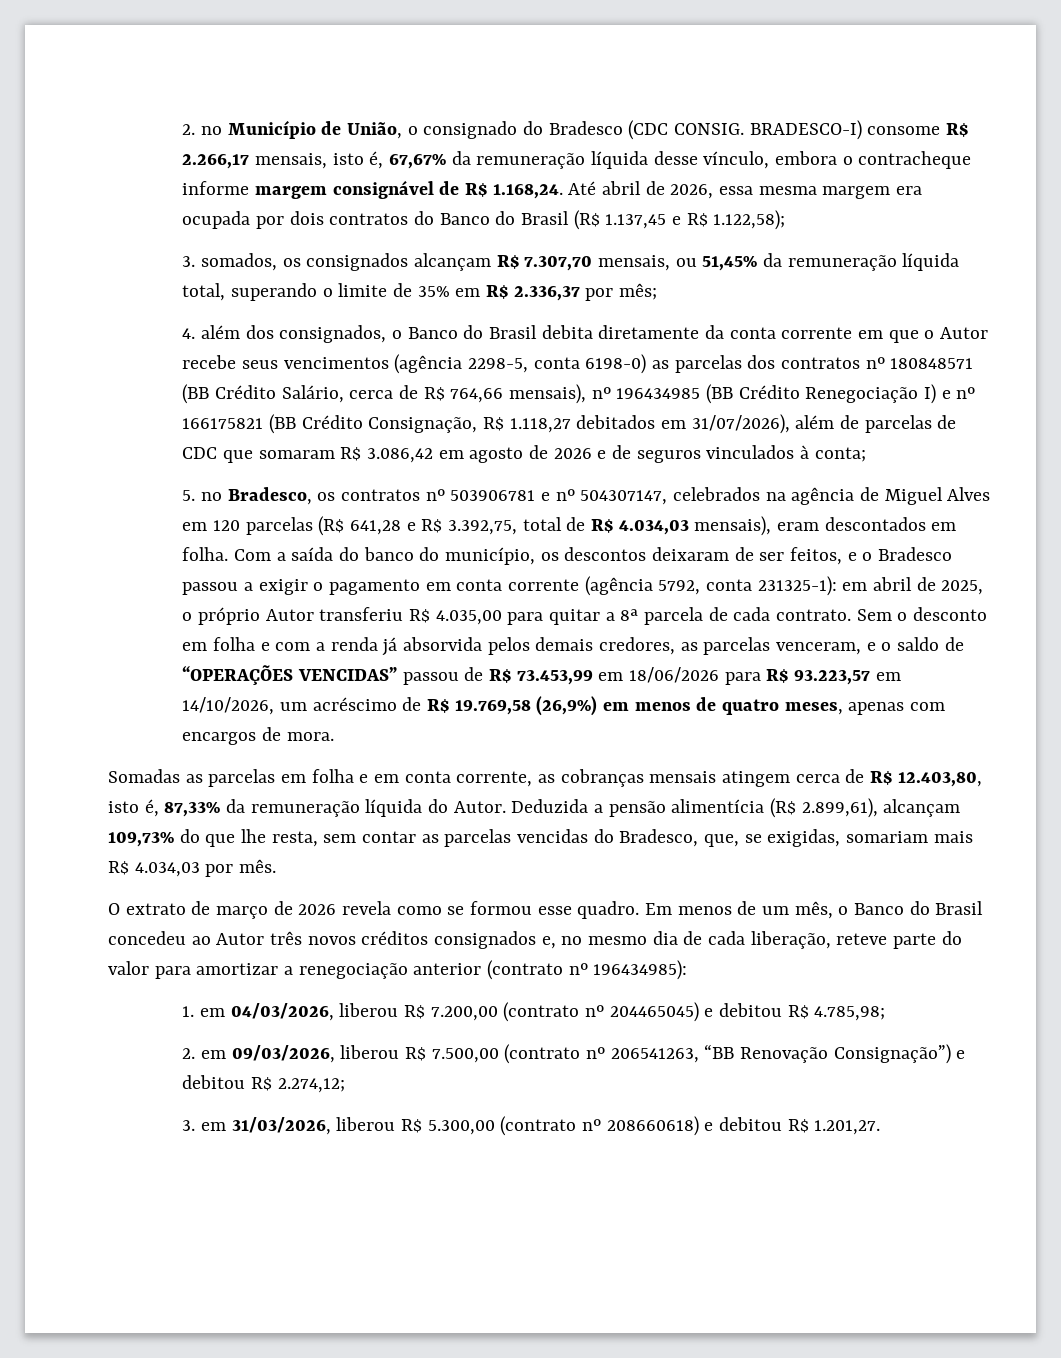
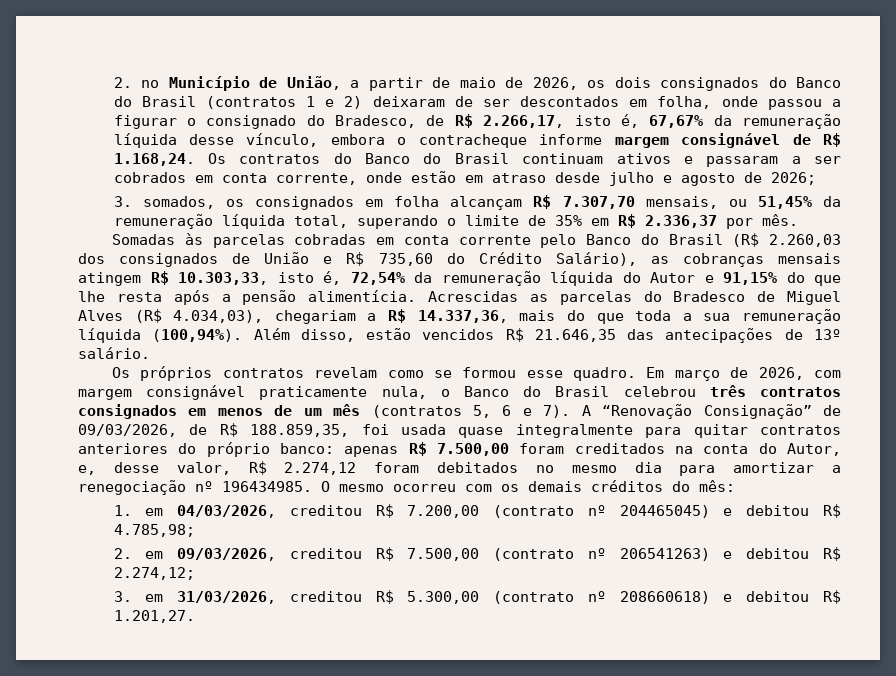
- 2. no Município de União, o consignado do Bradesco (CDC CONSIG. BRADESCO-I) consome R$ 2.266,17 mensais, isto é, 67,67% da remuneração líquida desse vínculo, embora o contracheque informe margem consignável de R$ 1.168,24. Até abril de 2026, essa mesma margem era ocupada por dois contratos do Banco do Brasil (R$ 1.137,45 e R$ 1.122,58);
+ 2. no Município de União, a partir de maio de 2026, os dois consignados do Banco do Brasil (contratos 1 e 2) deixaram de ser descontados em folha, onde passou a figurar o consignado do Bradesco, de R$ 2.266,17, isto é, 67,67% da remuneração líquida desse vínculo, embora o contracheque informe margem consignável de R$ 1.168,24. Os contratos do Banco do Brasil continuam ativos e passaram a ser cobrados em conta corrente, onde estão em atraso desde julho e agosto de 2026;
- 3. somados, os consignados alcançam R$ 7.307,70 mensais, ou 51,45% da remuneração líquida total, superando o limite de 35% em R$ 2.336,37 por mês;
- 4. além dos consignados, o Banco do Brasil debita diretamente da conta corrente em que o Autor recebe seus vencimentos (agência 2298-5, conta 6198-0) as parcelas dos contratos nº 180848571 (BB Crédito Salário, cerca de R$ 764,66 mensais), nº 196434985 (BB Crédito Renegociação I) e nº 166175821 (BB Crédito Consignação, R$ 1.118,27 debitados em 31/07/2026), além de parcelas de CDC que somaram R$ 3.086,42 em agosto de 2026 e de seguros vinculados à conta;
- 5. no Bradesco, os contratos nº 503906781 e nº 504307147, celebrados na agência de Miguel Alves em 120 parcelas (R$ 641,28 e R$ 3.392,75, total de R$ 4.034,03 mensais), eram descontados em folha. Com a saída do banco do município, os descontos deixaram de ser feitos, e o Bradesco passou a exigir o pagamento em conta corrente (agência 5792, conta 231325-1): em abril de 2025, o próprio Autor transferiu R$ 4.035,00 para quitar a 8ª parcela de cada contrato. Sem o desconto em folha e com a renda já absorvida pelos demais credores, as parcelas venceram, e o saldo de “OPERAÇÕES VENCIDAS” passou de R$ 73.453,99 em 18/06/2026 para R$ 93.223,57 em 14/10/2026, um acréscimo de R$ 19.769,58 (26,9%) em menos de quatro meses, apenas com encargos de mora.
- Somadas as parcelas em folha e em conta corrente, as cobranças mensais atingem cerca de R$ 12.403,80, isto é, 87,33% da remuneração líquida do Autor. Deduzida a pensão alimentícia (R$ 2.899,61), alcançam 109,73% do que lhe resta, sem contar as parcelas vencidas do Bradesco, que, se exigidas, somariam mais R$ 4.034,03 por mês.
- O extrato de março de 2026 revela como se formou esse quadro.
+ 3. somados, os consignados em folha alcançam R$ 7.307,70 mensais, ou 51,45% da remuneração líquida total, superando o limite de 35% em R$ 2.336,37 por mês.
+ Somadas às parcelas cobradas em conta corrente pelo Banco do Brasil (R$ 2.260,03 dos consignados de União e R$ 735,60 do Crédito Salário), as cobranças mensais atingem R$ 10.303,33, isto é, 72,54% da remuneração líquida do Autor e 91,15% do que lhe resta após a pensão alimentícia. Acrescidas as parcelas do Bradesco de Miguel Alves (R$ 4.034,03), chegariam a R$ 14.337,36, mais do que toda a sua remuneração líquida (100,94%). Além disso, estão vencidos R$ 21.646,35 das antecipações de 13º salário.
+ Os próprios contratos revelam como se formou esse quadro.
- Em menos de um mês, o Banco do Brasil concedeu ao Autor três novos créditos consignados e, no mesmo dia de cada liberação, reteve parte do valor para amortizar a renegociação anterior (contrato nº 196434985):
+ Em março de 2026, com margem consignável praticamente nula, o Banco do Brasil celebrou três contratos consignados em menos de um mês (contratos 5, 6 e 7). A “Renovação Consignação” de 09/03/2026, de R$ 188.859,35, foi usada quase integralmente para quitar contratos anteriores do próprio banco: apenas R$ 7.500,00 foram creditados na conta do Autor, e, desse valor, R$ 2.274,12 foram debitados no mesmo dia para amortizar a renegociação nº 196434985. O mesmo ocorreu com os demais créditos do mês:
- 1. em 04/03/2026, liberou R$ 7.200,00 (contrato nº 204465045) e debitou R$ 4.785,98;
+ 1. em 04/03/2026, creditou R$ 7.200,00 (contrato nº 204465045) e debitou R$ 4.785,98;
- 2. em 09/03/2026, liberou R$ 7.500,00 (contrato nº 206541263, “BB Renovação Consignação”) e debitou R$ 2.274,12;
+ 2. em 09/03/2026, creditou R$ 7.500,00 (contrato nº 206541263) e debitou R$ 2.274,12;
- 3. em 31/03/2026, liberou R$ 5.300,00 (contrato nº 208660618) e debitou R$ 1.201,27.
+ 3. em 31/03/2026, creditou R$ 5.300,00 (contrato nº 208660618) e debitou R$ 1.201,27.

